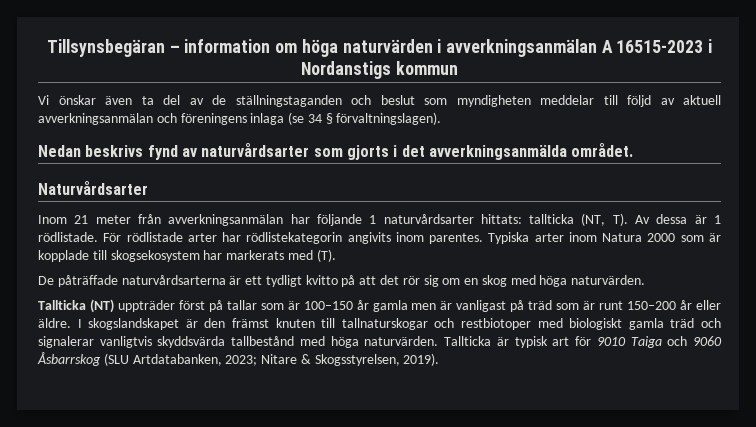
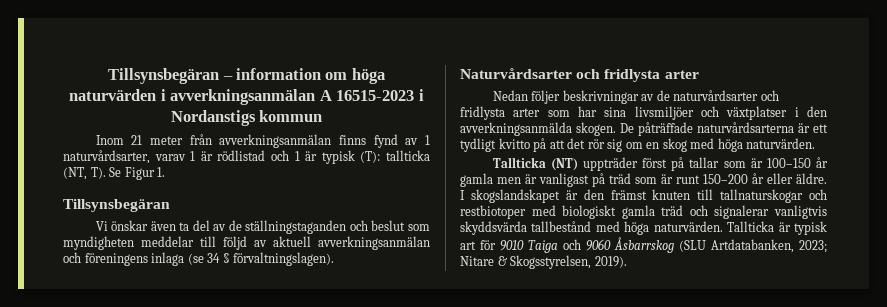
+ Inom 21 meter från avverkningsanmälan finns fynd av 1 naturvårdsarter, varav 1 är rödlistad och 1 är typisk (T): tallticka (NT, T). Se Figur 1.
+ Tillsynsbegäran
- Nedan beskrivs fynd av naturvårdsarter som gjorts i det avverkningsanmälda området.
- Naturvårdsarter
- Inom 21 meter från avverkningsanmälan har följande 1 naturvårdsarter hittats: tallticka (NT, T). Av dessa är 1 rödlistade. För rödlistade arter har rödlistekategorin angivits inom parentes. Typiska arter inom Natura 2000 som är kopplade till skogsekosystem har markerats med (T).
- De påträffade naturvårdsarterna är ett tydligt kvitto på att det rör sig om en skog med höga naturvärden.
+ Naturvårdsarter och fridlysta arter
+ Nedan följer beskrivningar av de naturvårdsarter och fridlysta arter som har sina livsmiljöer och växtplatser i den avverkningsanmälda skogen. De påträffade naturvårdsarterna är ett tydligt kvitto på att det rör sig om en skog med höga naturvärden.

